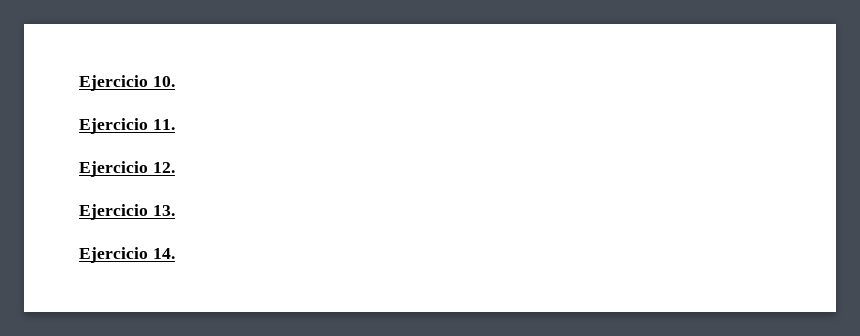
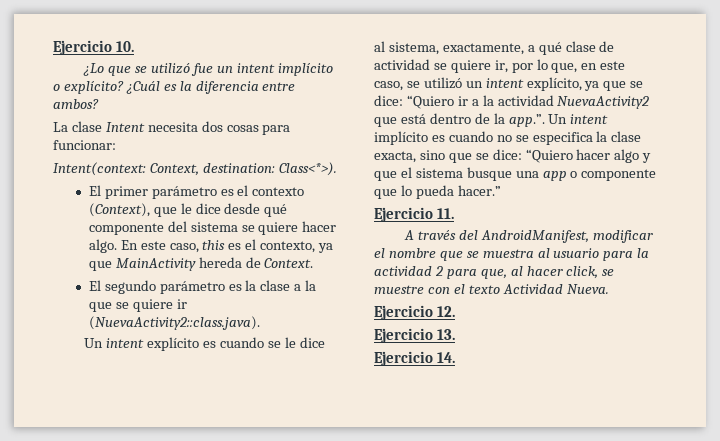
+ ¿Lo que se utilizó fue un intent implícito o explícito? ¿Cuál es la diferencia entre ambos?
+ La clase Intent necesita dos cosas para funcionar:
+ Intent(context: Context, destination: Class<*>).
+ El primer parámetro es el contexto (Context), que le dice desde qué componente del sistema se quiere hacer algo. En este caso, this es el contexto, ya que MainActivity hereda de Context.
+ El segundo parámetro es la clase a la que se quiere ir (NuevaActivity2::class.java).
+ Un intent explícito es cuando se le dice al sistema, exactamente, a qué clase de actividad se quiere ir, por lo que, en este caso, se utilizó un intent explícito, ya que se dice: “Quiero ir a la actividad NuevaActivity2 que está dentro de la app.”. Un intent implícito es cuando no se especifica la clase exacta, sino que se dice: “Quiero hacer algo y que el sistema busque una app o componente que lo pueda hacer.”
  Ejercicio 11.
+ A través del AndroidManifest, modificar el nombre que se muestra al usuario para la actividad 2 para que, al hacer click, se muestre con el texto Actividad Nueva.

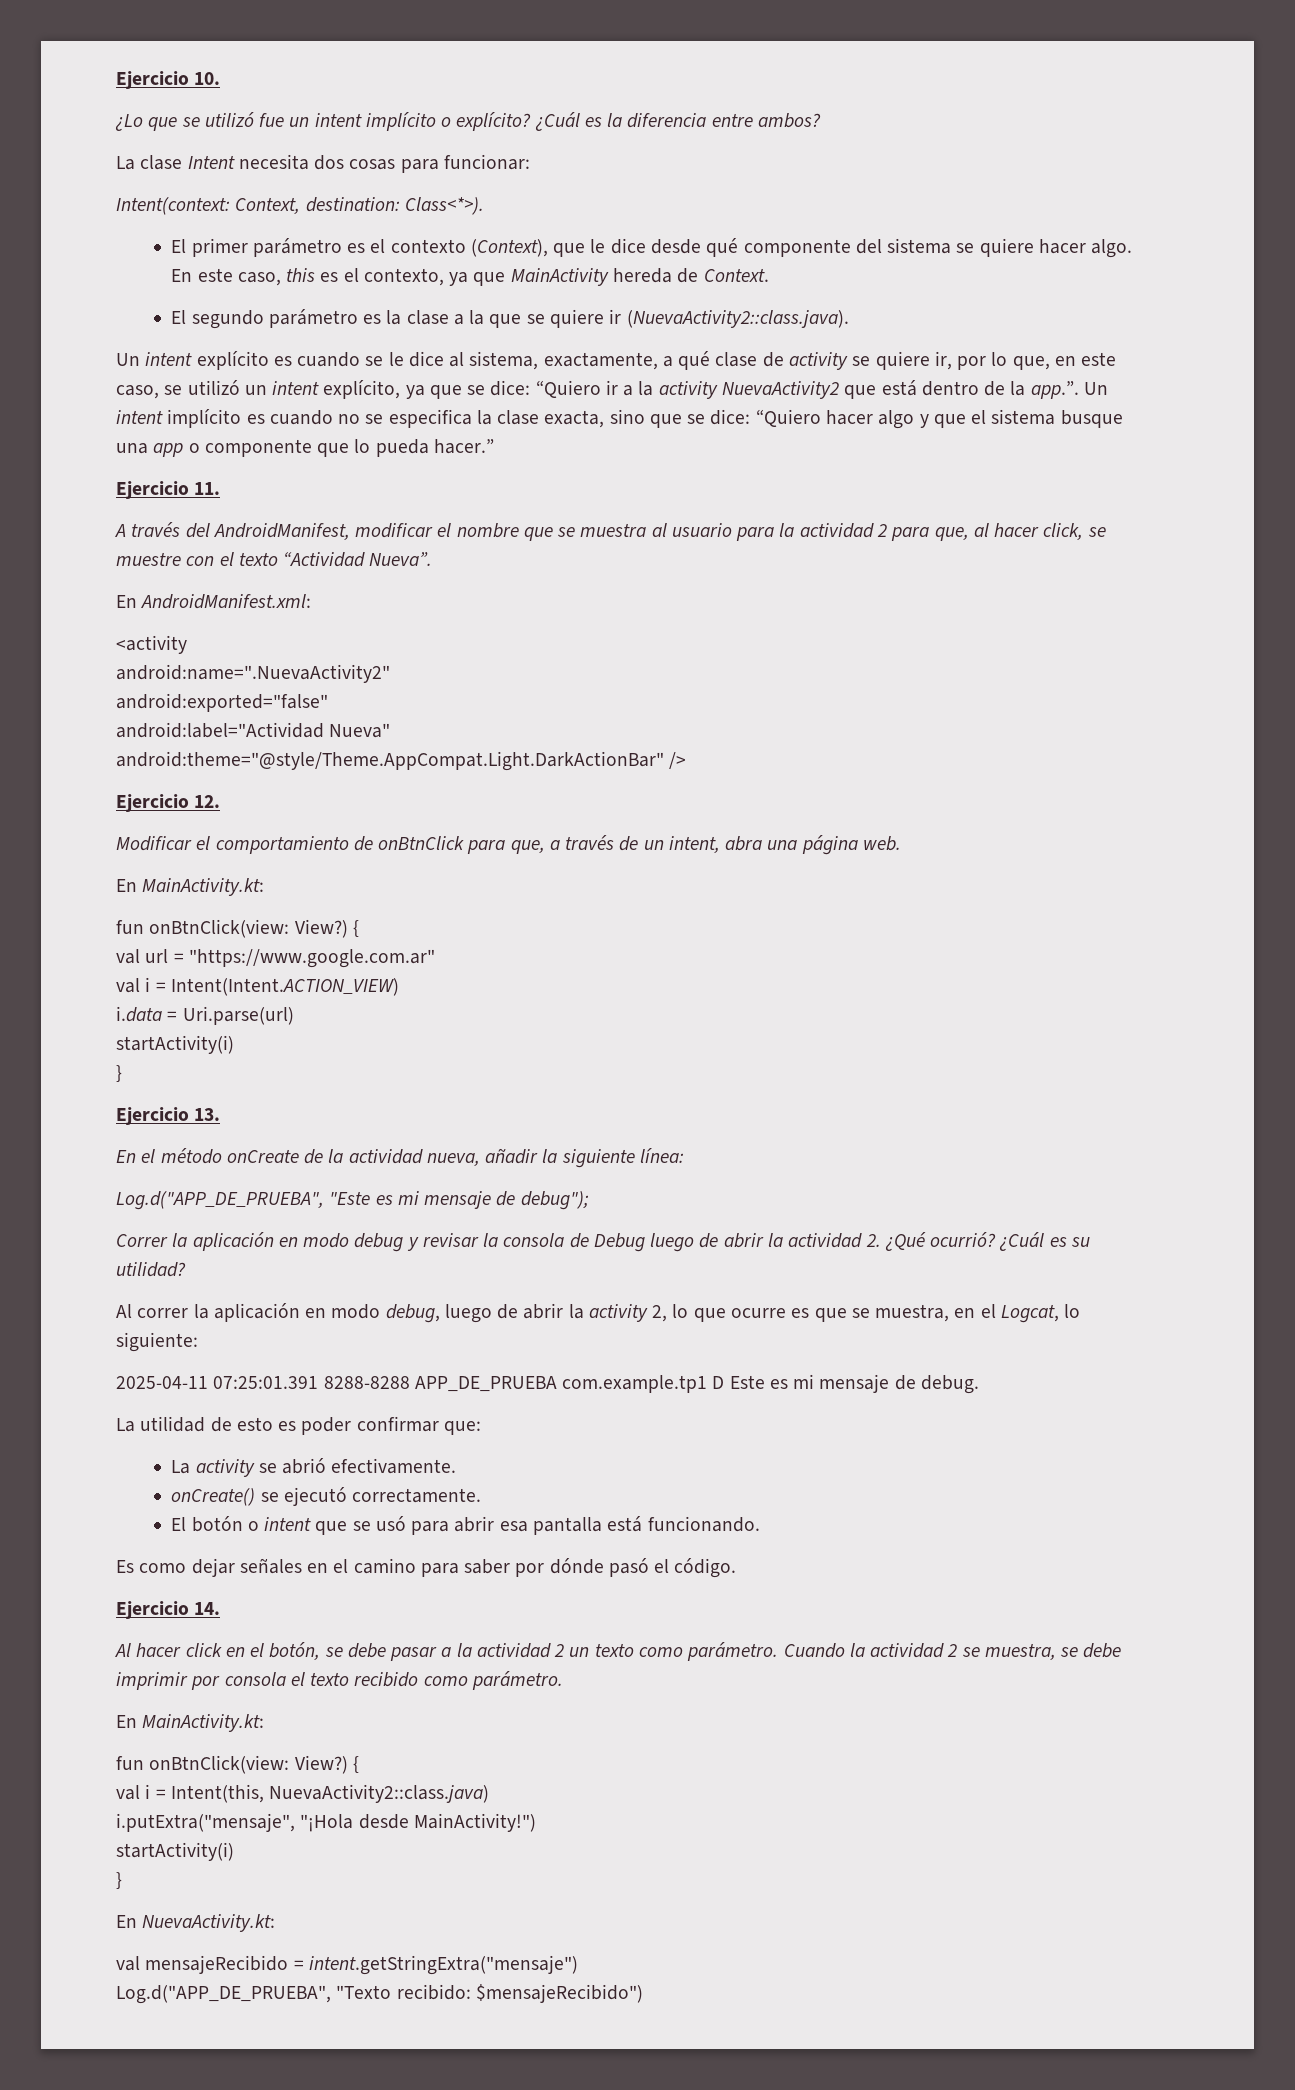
- Un intent explícito es cuando se le dice al sistema, exactamente, a qué clase de actividad se quiere ir, por lo que, en este caso, se utilizó un intent explícito, ya que se dice:
+ Un intent explícito es cuando se le dice al sistema, exactamente, a qué clase de activity se quiere ir, por lo que, en este caso, se utilizó un intent explícito, ya que se dice:
- “Quiero ir a la actividad NuevaActivity2 que está dentro de la app.”. Un intent implícito es cuando no se especifica la clase exacta, sino que se dice:
+ “Quiero ir a la activity NuevaActivity2 que está dentro de la app.”. Un intent implícito es cuando no se especifica la clase exacta, sino que se dice:
- A través del AndroidManifest, modificar el nombre que se muestra al usuario para la actividad 2 para que, al hacer click, se muestre con el texto Actividad Nueva.
+ A través del AndroidManifest, modificar el nombre que se muestra al usuario para la actividad 2 para que, al hacer click, se muestre con el texto “Actividad Nueva”.
+ En AndroidManifest.xml:
+ <activity
+ android:name=".NuevaActivity2"
+ android:exported="false"
+ android:label="Actividad Nueva"
+ android:theme="@style/Theme.AppCompat.Light.DarkActionBar" />
  Ejercicio 12.
+ Modificar el comportamiento de onBtnClick para que, a través de un intent, abra una página web.
+ En MainActivity.kt:
+ fun onBtnClick(view: View?) {
+ val url = "https://www.google.com.ar"
+ val i = Intent(Intent.ACTION_VIEW)
+ i.data = Uri.parse(url)
+ startActivity(i)
+ }
  Ejercicio 13.
+ En el método onCreate de la actividad nueva, añadir la siguiente línea:
+ Log.d("APP_DE_PRUEBA", "Este es mi mensaje de debug");
+ Correr la aplicación en modo debug y revisar la consola de Debug luego de abrir la actividad 2. ¿Qué ocurrió? ¿Cuál es su utilidad?
+ Al correr la aplicación en modo debug, luego de abrir la activity 2, lo que ocurre es que se muestra, en el Logcat, lo siguiente:
+ 2025-04-11 07:25:01.391 8288-8288 APP_DE_PRUEBA com.example.tp1 D Este es mi mensaje de debug.
+ La utilidad de esto es poder confirmar que:
+ La activity se abrió efectivamente.
+ onCreate() se ejecutó correctamente.
+ El botón o intent que se usó para abrir esa pantalla está funcionando.
+ Es como dejar señales en el camino para saber por dónde pasó el código.
  Ejercicio 14.
+ Al hacer click en el botón, se debe pasar a la actividad 2 un texto como parámetro. Cuando la actividad 2 se muestra, se debe imprimir por consola el texto recibido como parámetro.
+ En MainActivity.kt:
+ fun onBtnClick(view: View?) {
+ val i = Intent(this, NuevaActivity2::class.java)
+ i.putExtra("mensaje", "¡Hola desde MainActivity!")
+ startActivity(i)
+ }
+ En NuevaActivity.kt:
+ val mensajeRecibido = intent.getStringExtra("mensaje")
+ Log.d("APP_DE_PRUEBA", "Texto recibido: $mensajeRecibido")

